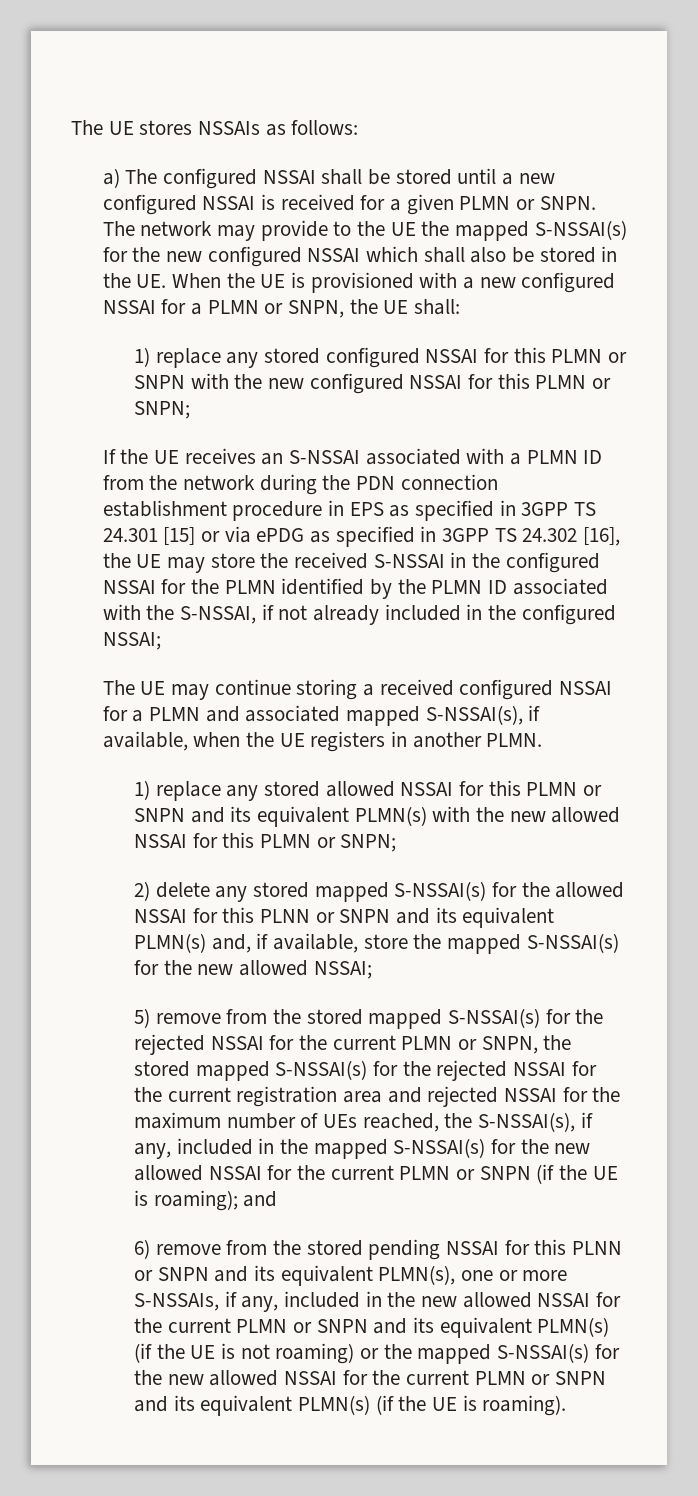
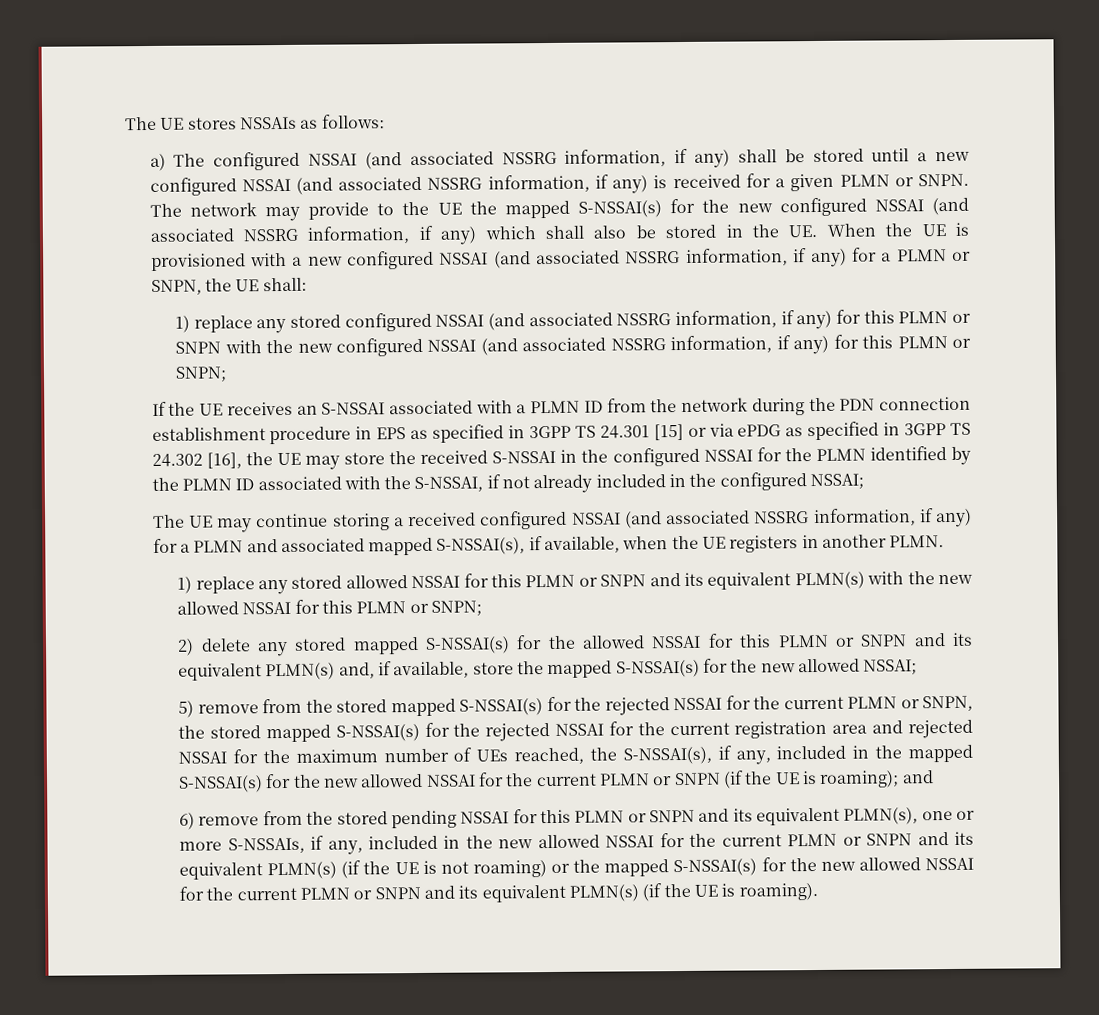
- a) The configured NSSAI shall be stored until a new configured NSSAI is received for a given PLMN or SNPN.
+ a) The configured NSSAI (and associated NSSRG information, if any) shall be stored until a new configured NSSAI (and associated NSSRG information, if any) is received for a given PLMN or SNPN.
- The network may provide to the UE the mapped S-NSSAI(s) for the new configured NSSAI which shall also be stored in the UE. When the UE is provisioned with a new configured NSSAI for a PLMN or SNPN, the UE shall:
+ The network may provide to the UE the mapped S-NSSAI(s) for the new configured NSSAI (and associated NSSRG information, if any) which shall also be stored in the UE. When the UE is provisioned with a new configured NSSAI (and associated NSSRG information, if any) for a PLMN or SNPN, the UE shall:
- 1) replace any stored configured NSSAI for this PLMN or SNPN with the new configured NSSAI for this PLMN or SNPN;
+ 1) replace any stored configured NSSAI (and associated NSSRG information, if any) for this PLMN or SNPN with the new configured NSSAI (and associated NSSRG information, if any) for this PLMN or SNPN;
- The UE may continue storing a received configured NSSAI for a PLMN and associated mapped S-NSSAI(s), if available, when the UE registers in another PLMN.
+ The UE may continue storing a received configured NSSAI (and associated NSSRG information, if any) for a PLMN and associated mapped S-NSSAI(s), if available, when the UE registers in another PLMN.
- 2) delete any stored mapped S-NSSAI(s) for the allowed NSSAI for this PLNN or SNPN and its equivalent PLMN(s) and, if available, store the mapped S-NSSAI(s) for the new allowed NSSAI;
+ 2) delete any stored mapped S-NSSAI(s) for the allowed NSSAI for this PLMN or SNPN and its equivalent PLMN(s) and, if available, store the mapped S-NSSAI(s) for the new allowed NSSAI;
- 6) remove from the stored pending NSSAI for this PLNN or SNPN and its equivalent PLMN(s), one or more S-NSSAIs, if any, included in the new allowed NSSAI for the current PLMN or SNPN and its equivalent PLMN(s) (if the UE is not roaming) or the mapped S-NSSAI(s) for the new allowed NSSAI for the current PLMN or SNPN and its equivalent PLMN(s) (if the UE is roaming).
+ 6) remove from the stored pending NSSAI for this PLMN or SNPN and its equivalent PLMN(s), one or more S-NSSAIs, if any, included in the new allowed NSSAI for the current PLMN or SNPN and its equivalent PLMN(s) (if the UE is not roaming) or the mapped S-NSSAI(s) for the new allowed NSSAI for the current PLMN or SNPN and its equivalent PLMN(s) (if the UE is roaming).

